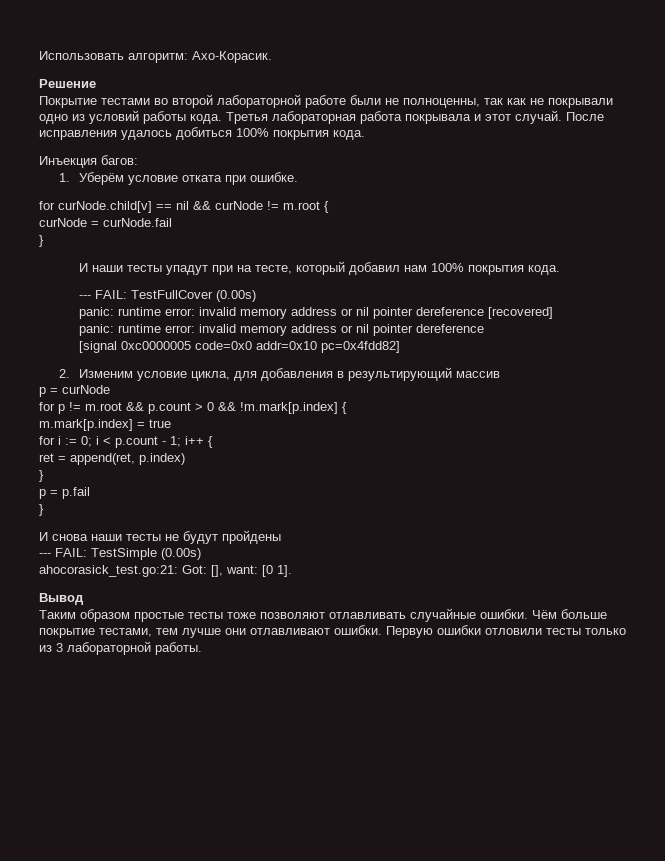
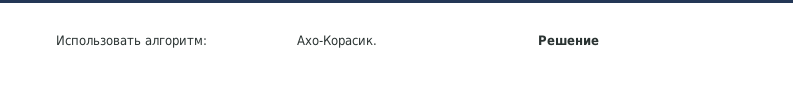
- Покрытие тестами во второй лабораторной работе были не полноценны, так как не покрывали одно из условий работы кода. Третья лабораторная работа покрывала и этот случай. После исправления удалось добиться 100% покрытия кода.
- Инъекция багов:
- 1. Уберём условие отката при ошибке.
- for curNode.child[v] == nil && curNode != m.root {
- curNode = curNode.fail
- }
- И наши тесты упадут при на тесте, который добавил нам 100% покрытия кода.
- --- FAIL: TestFullCover (0.00s)
- panic: runtime error: invalid memory address or nil pointer dereference [recovered]
- panic: runtime error: invalid memory address or nil pointer dereference
- [signal 0xc0000005 code=0x0 addr=0x10 pc=0x4fdd82]
- 2. Изменим условие цикла, для добавления в результирующий массив
- p = curNode
- for p != m.root && p.count > 0 && !m.mark[p.index] {
- m.mark[p.index] = true
- for i := 0; i < p.count - 1; i++ {
- ret = append(ret, p.index)
- }
- p = p.fail
- }
- И снова наши тесты не будут пройдены
- --- FAIL: TestSimple (0.00s)
- ahocorasick_test.go:21: Got: [], want: [0 1].
- Вывод
- Таким образом простые тесты тоже позволяют отлавливать случайные ошибки. Чём больше покрытие тестами, тем лучше они отлавливают ошибки. Первую ошибки отловили тесты только из 3 лабораторной работы.

